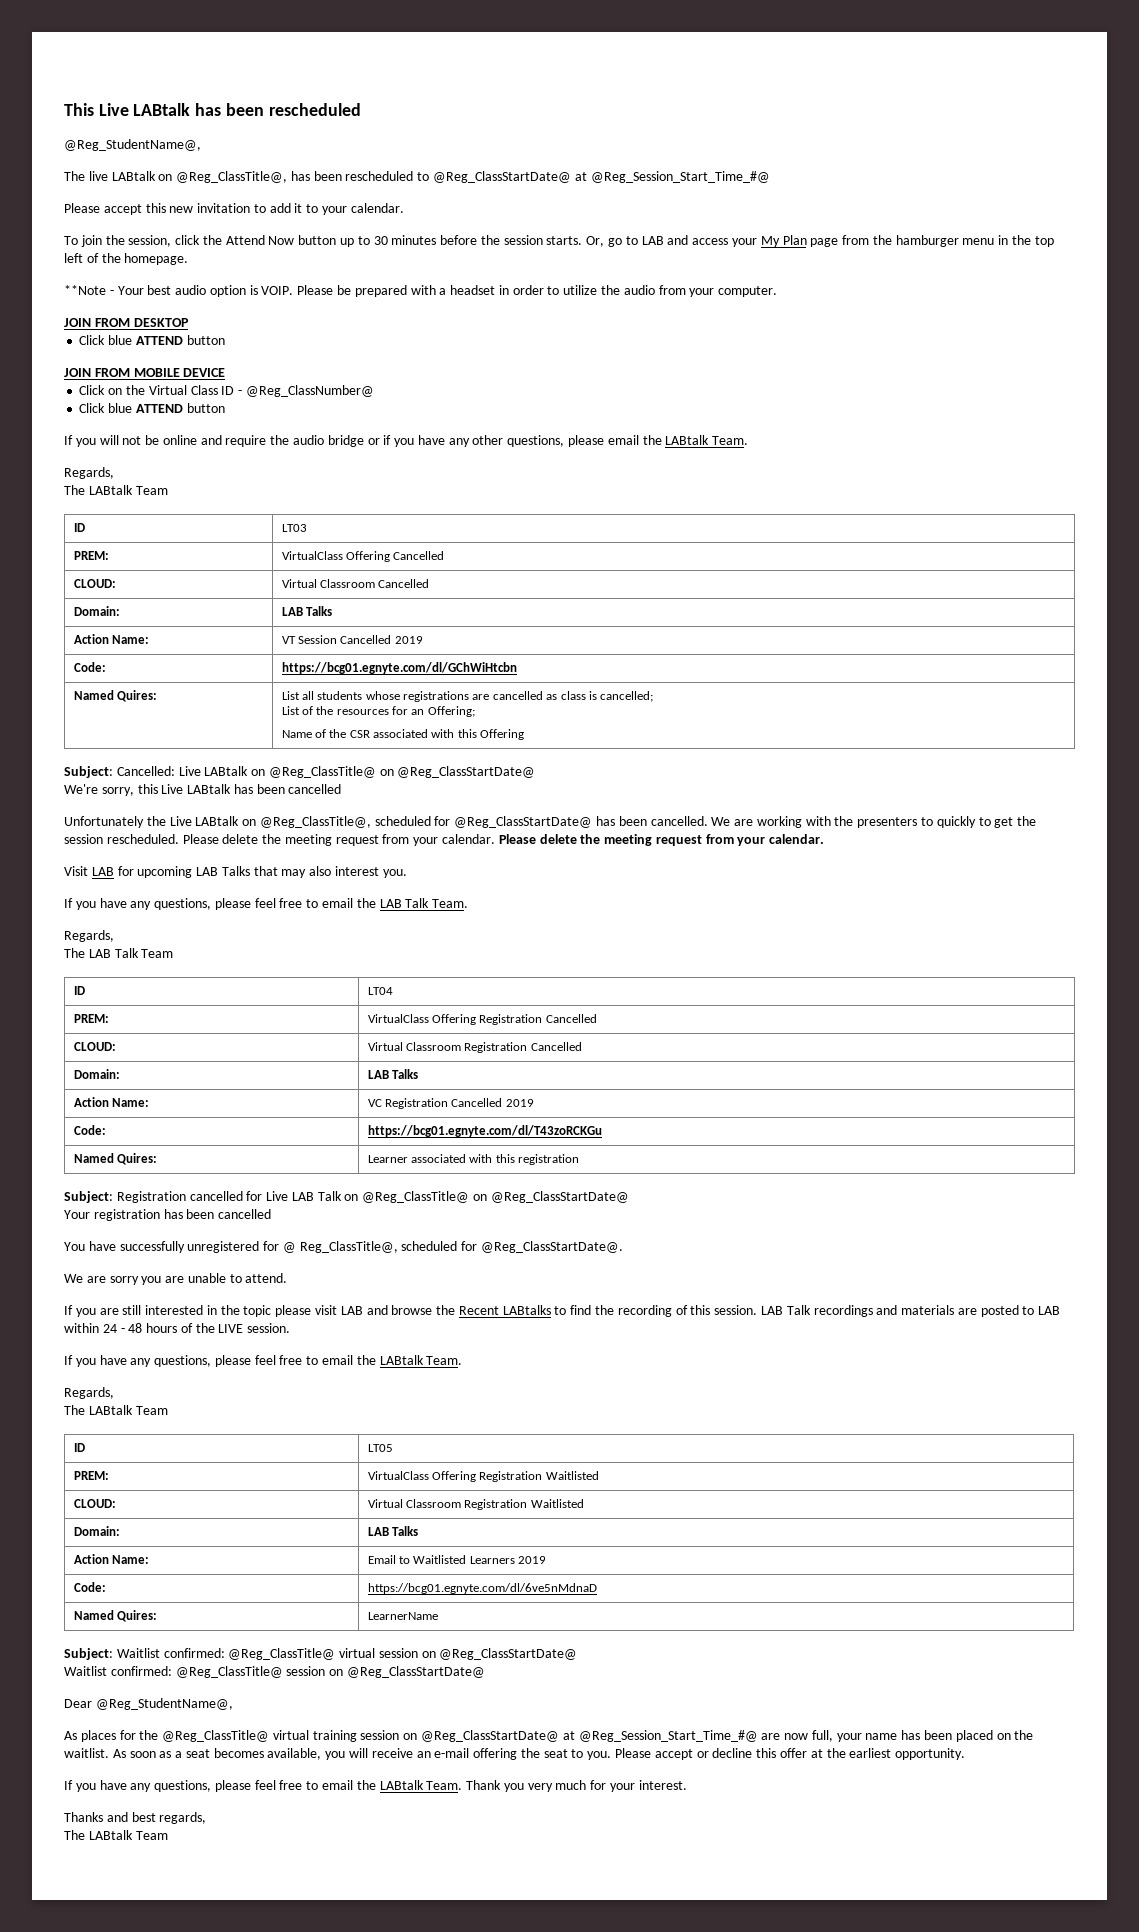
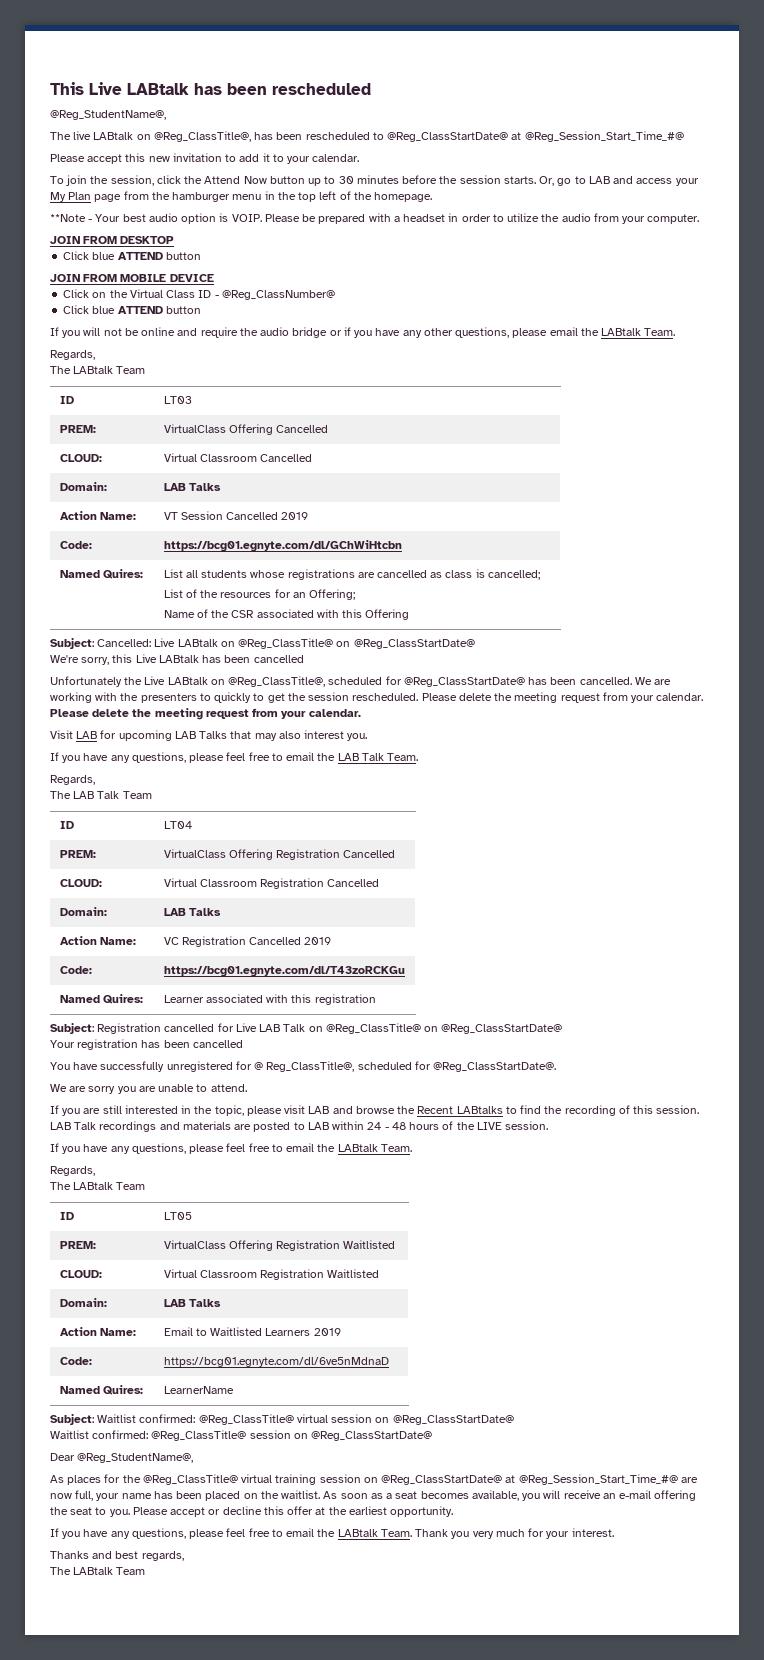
- If you are still interested in the topic please visit LAB and browse the Recent LABtalks to find the recording of this session.
+ If you are still interested in the topic, please visit LAB and browse the Recent LABtalks to find the recording of this session.

